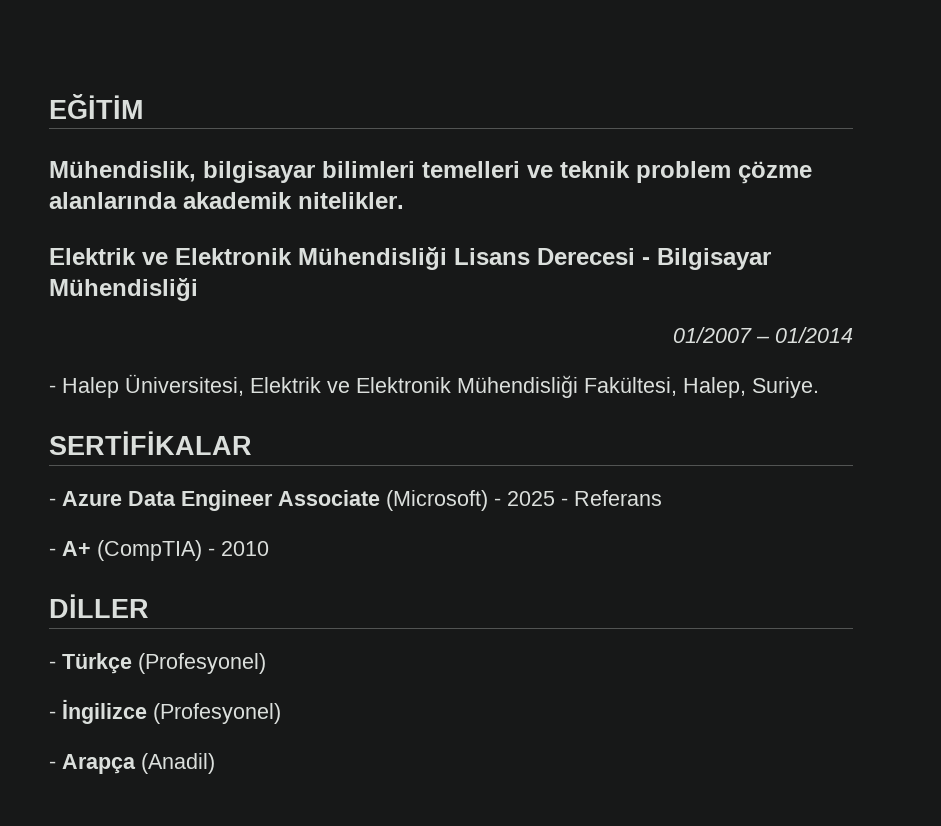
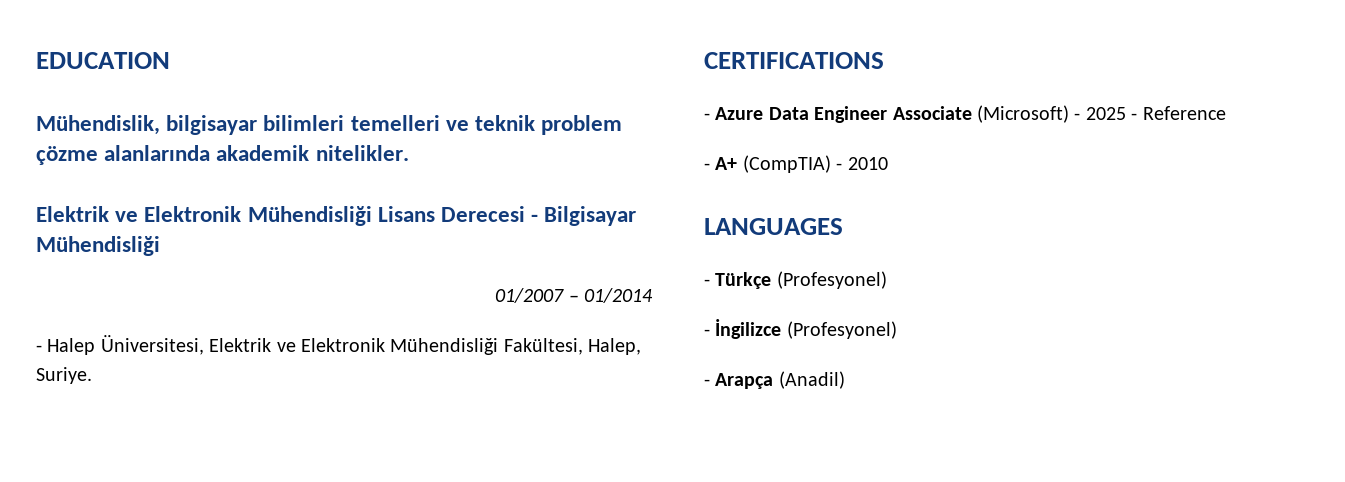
- EĞİTİM
+ EDUCATION
- SERTİFİKALAR
+ CERTIFICATIONS
- - Azure Data Engineer Associate (Microsoft) - 2025 - Referans
+ - Azure Data Engineer Associate (Microsoft) - 2025 - Reference
- DİLLER
+ LANGUAGES

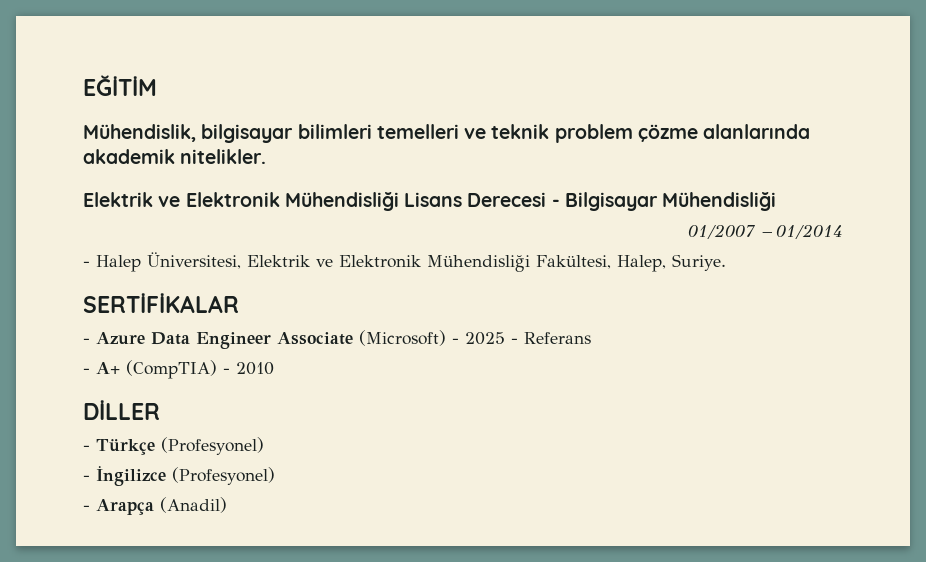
- EDUCATION
+ EĞİTİM
- CERTIFICATIONS
+ SERTİFİKALAR
- - Azure Data Engineer Associate (Microsoft) - 2025 - Reference
+ - Azure Data Engineer Associate (Microsoft) - 2025 - Referans
- LANGUAGES
+ DİLLER

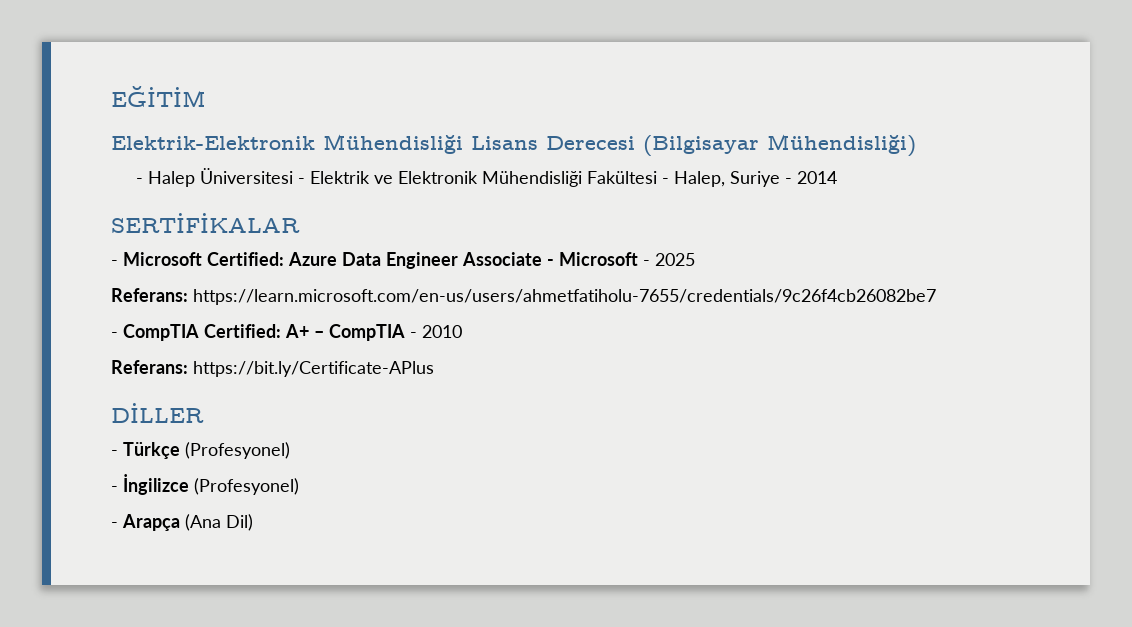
- Mühendislik, bilgisayar bilimleri temelleri ve teknik problem çözme alanlarında akademik nitelikler.
- Elektrik ve Elektronik Mühendisliği Lisans Derecesi - Bilgisayar Mühendisliği
- 01/2007 – 01/2014
- - Halep Üniversitesi, Elektrik ve Elektronik Mühendisliği Fakültesi, Halep, Suriye.
+ Elektrik-Elektronik Mühendisliği Lisans Derecesi (Bilgisayar Mühendisliği)
+ - Halep Üniversitesi - Elektrik ve Elektronik Mühendisliği Fakültesi - Halep, Suriye - 2014
- - Azure Data Engineer Associate (Microsoft) - 2025 - Referans
- - A+ (CompTIA) - 2010
+ - Microsoft Certified: Azure Data Engineer Associate - Microsoft - 2025
+ Referans: https://learn.microsoft.com/en-us/users/ahmetfatiholu-7655/credentials/9c26f4cb26082be7
+ - CompTIA Certified: A+ – CompTIA - 2010
+ Referans: https://bit.ly/Certificate-APlus
- - Arapça (Anadil)
+ - Arapça (Ana Dil)

